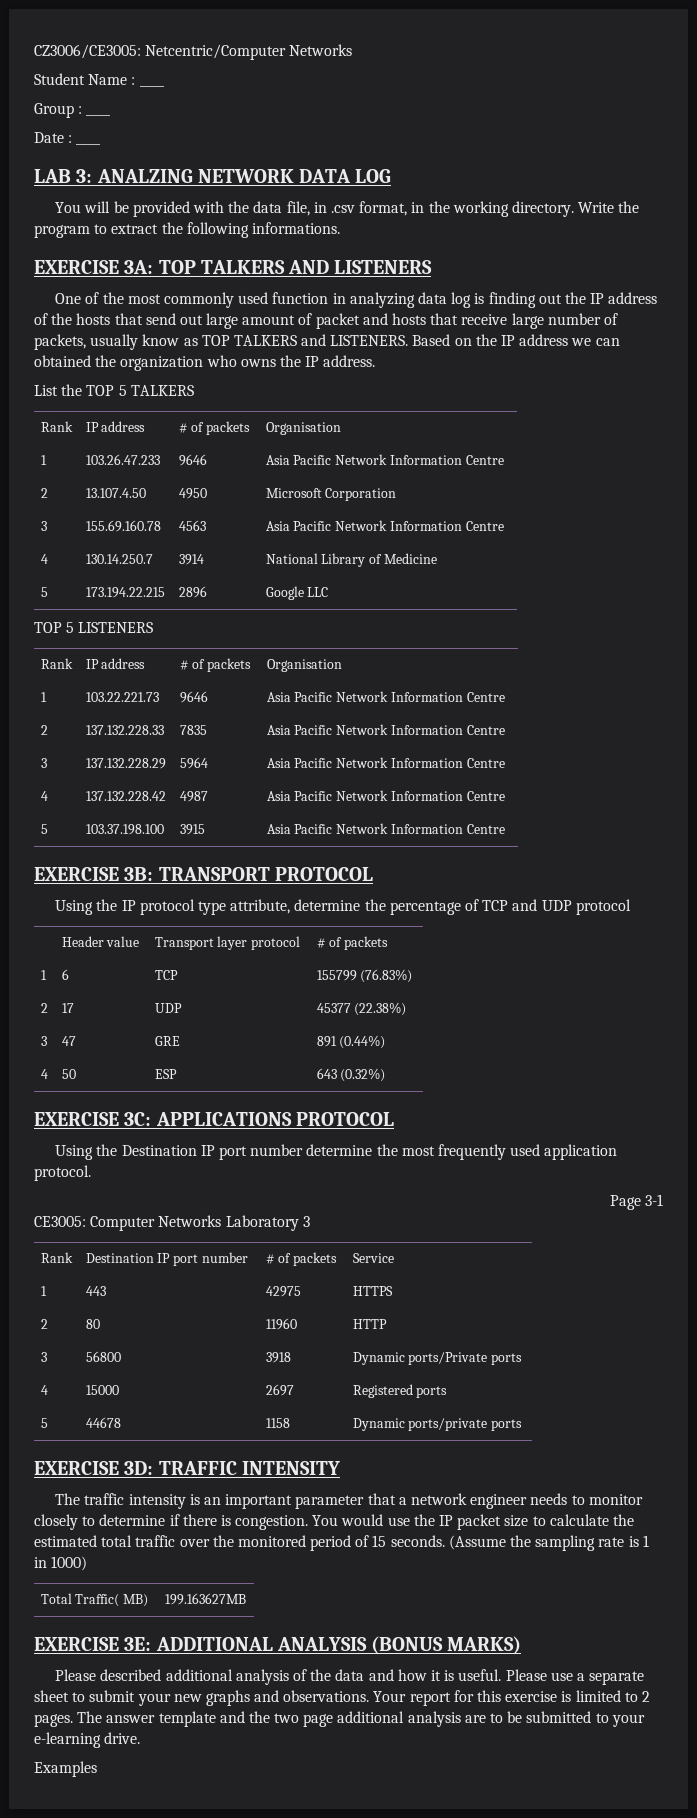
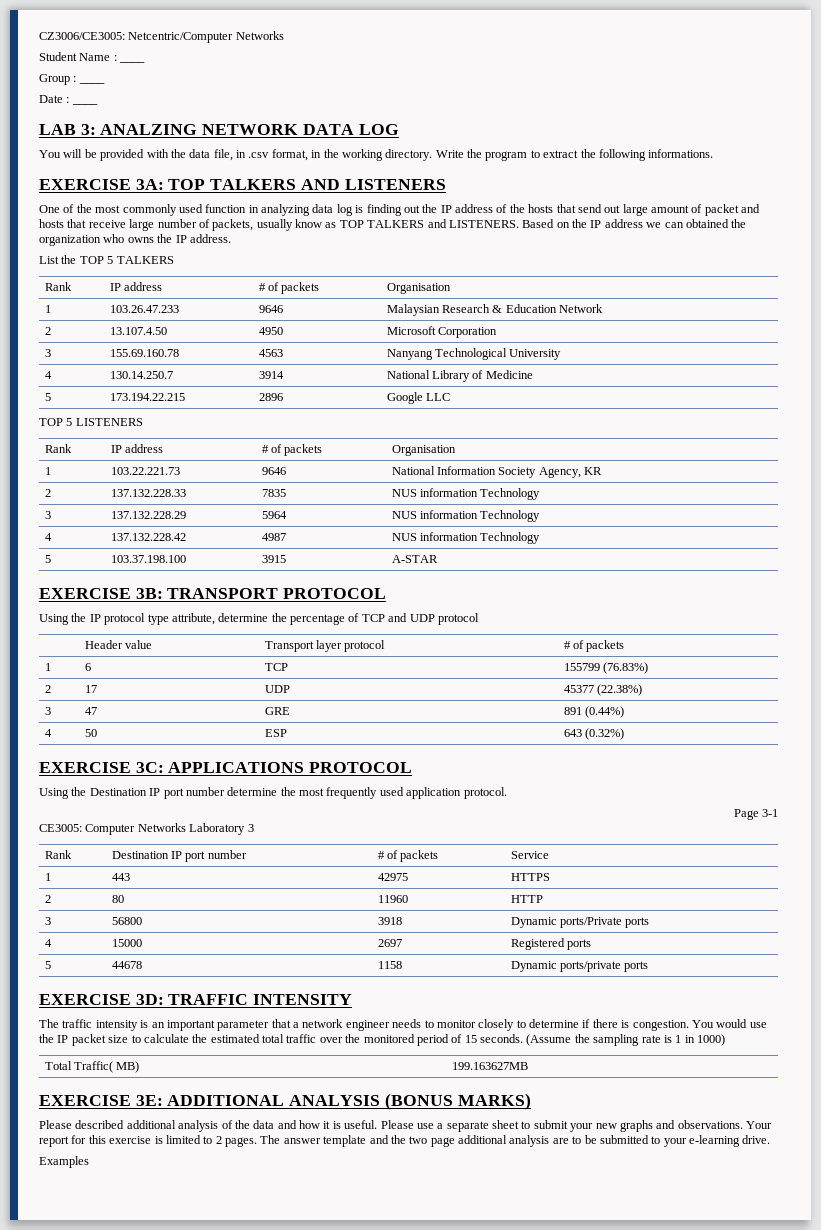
- 1 | 103.26.47.233 | 9646 | Asia Pacific Network Information Centre
+ 1 | 103.26.47.233 | 9646 | Malaysian Research & Education Network
- 3 | 155.69.160.78 | 4563 | Asia Pacific Network Information Centre
+ 3 | 155.69.160.78 | 4563 | Nanyang Technological University
- 1 | 103.22.221.73 | 9646 | Asia Pacific Network Information Centre
- 2 | 137.132.228.33 | 7835 | Asia Pacific Network Information Centre
- 3 | 137.132.228.29 | 5964 | Asia Pacific Network Information Centre
- 4 | 137.132.228.42 | 4987 | Asia Pacific Network Information Centre
- 5 | 103.37.198.100 | 3915 | Asia Pacific Network Information Centre
+ 1 | 103.22.221.73 | 9646 | National Information Society Agency, KR
+ 2 | 137.132.228.33 | 7835 | NUS information Technology
+ 3 | 137.132.228.29 | 5964 | NUS information Technology
+ 4 | 137.132.228.42 | 4987 | NUS information Technology
+ 5 | 103.37.198.100 | 3915 | A-STAR

